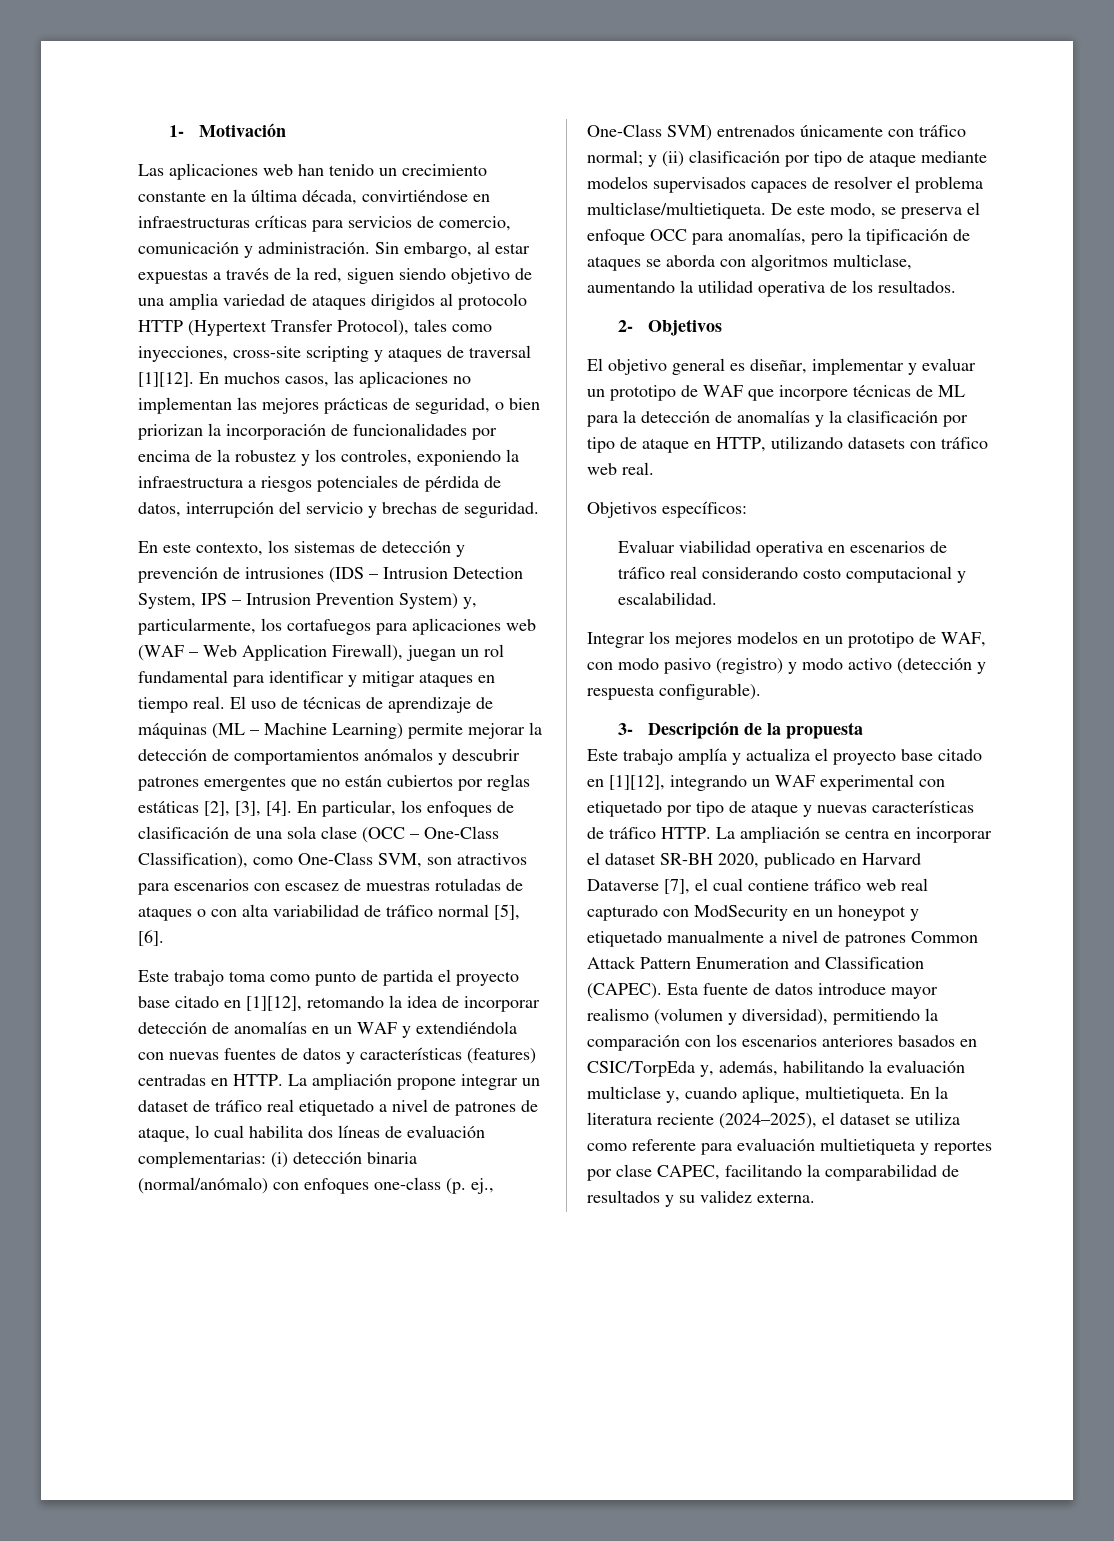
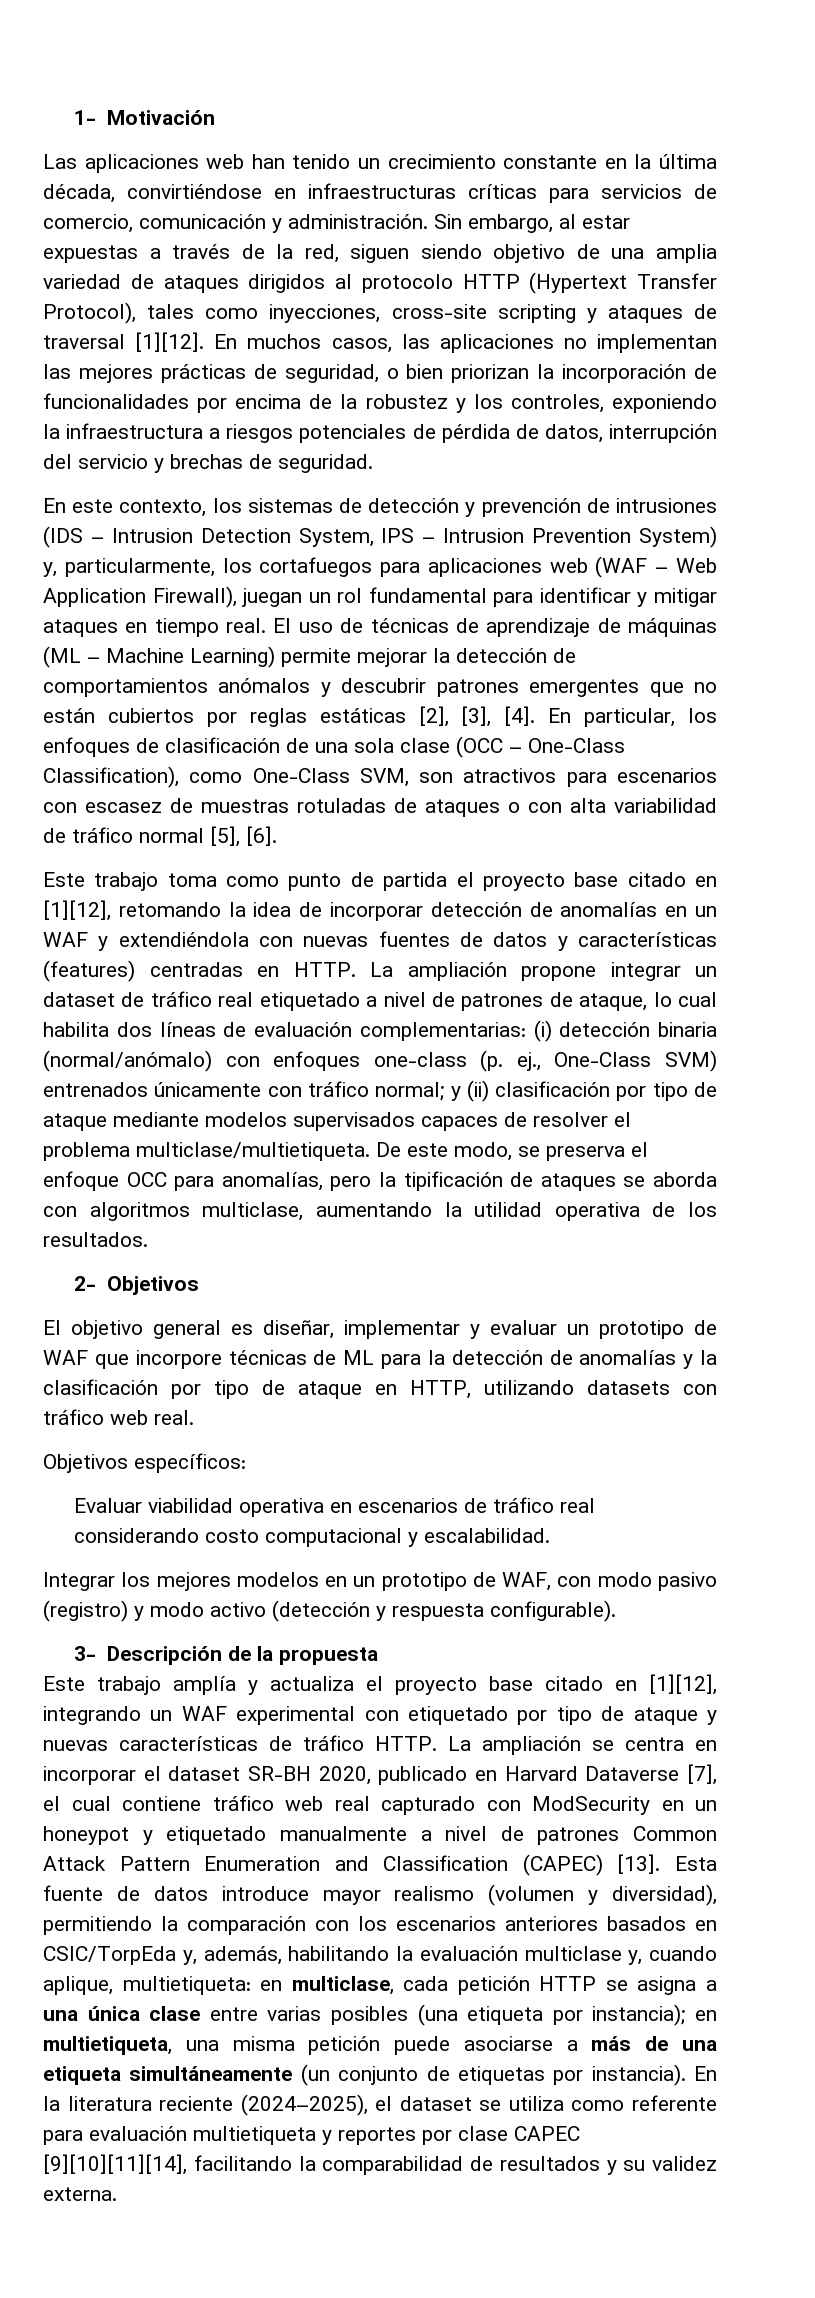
- La ampliación se centra en incorporar el dataset SR-BH 2020, publicado en Harvard Dataverse [7], el cual contiene tráfico web real capturado con ModSecurity en un honeypot y etiquetado manualmente a nivel de patrones Common Attack Pattern Enumeration and Classification (CAPEC).
+ La ampliación se centra en incorporar el dataset SR-BH 2020, publicado en Harvard Dataverse [7], el cual contiene tráfico web real capturado con ModSecurity en un honeypot y etiquetado manualmente a nivel de patrones Common Attack Pattern Enumeration and Classification (CAPEC) [13].
- Esta fuente de datos introduce mayor realismo (volumen y diversidad), permitiendo la comparación con los escenarios anteriores basados en CSIC/TorpEda y, además, habilitando la evaluación multiclase y, cuando aplique, multietiqueta.
+ Esta fuente de datos introduce mayor realismo (volumen y diversidad), permitiendo la comparación con los escenarios anteriores basados en CSIC/TorpEda y, además, habilitando la evaluación multiclase y, cuando aplique, multietiqueta: en multiclase, cada petición HTTP se asigna a una única clase entre varias posibles (una etiqueta por instancia); en multietiqueta, una misma petición puede asociarse a más de una etiqueta simultáneamente (un conjunto de etiquetas por instancia).
- En la literatura reciente (2024–2025), el dataset se utiliza como referente para evaluación multietiqueta y reportes por clase CAPEC, facilitando la comparabilidad de resultados y su validez externa.
+ En la literatura reciente (2024–2025), el dataset se utiliza como referente para evaluación multietiqueta y reportes por clase CAPEC [9][10][11][14], facilitando la comparabilidad de resultados y su validez externa.

